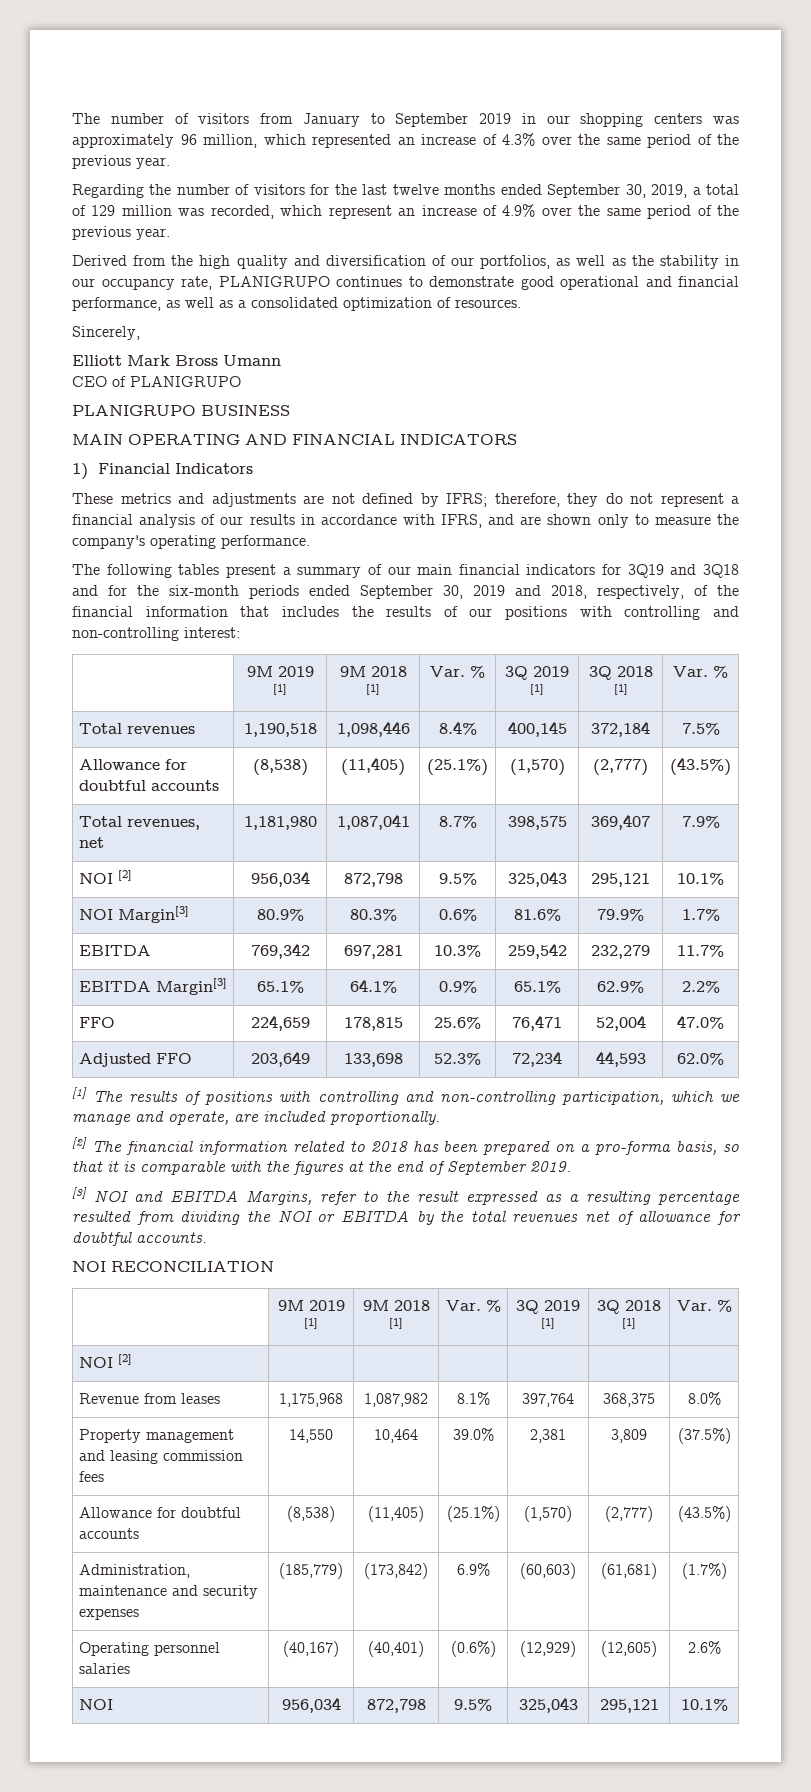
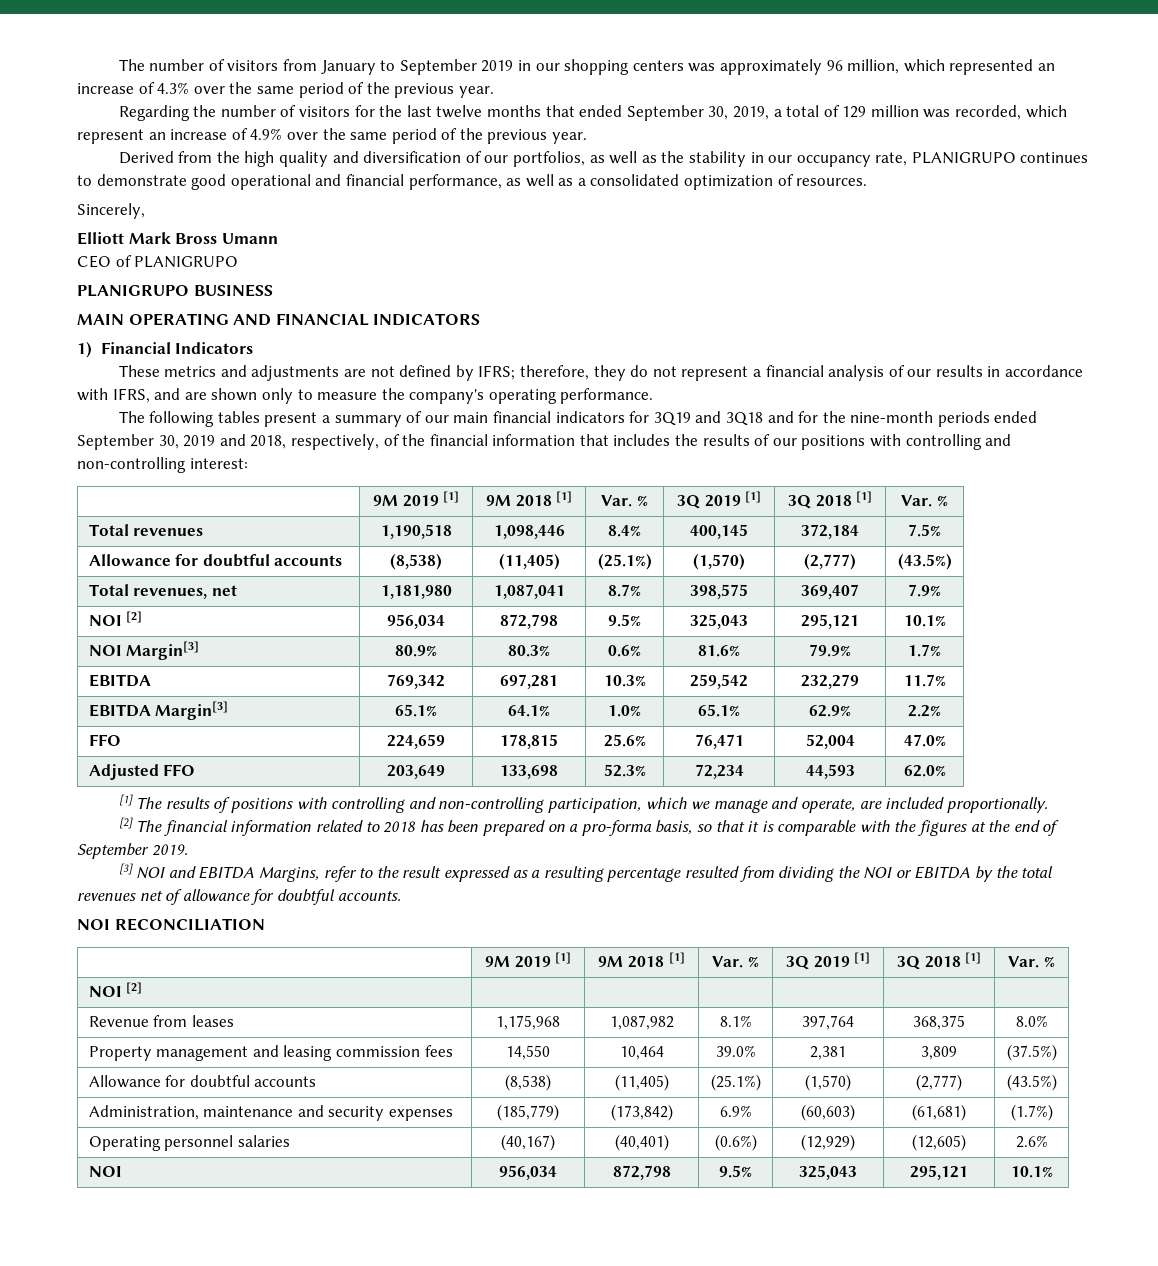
- Regarding the number of visitors for the last twelve months ended September 30, 2019, a total of 129 million was recorded, which represent an increase of 4.9% over the same period of the previous year.
+ Regarding the number of visitors for the last twelve months that ended September 30, 2019, a total of 129 million was recorded, which represent an increase of 4.9% over the same period of the previous year.
- The following tables present a summary of our main financial indicators for 3Q19 and 3Q18 and for the six-month periods ended September 30, 2019 and 2018, respectively, of the financial information that includes the results of our positions with controlling and non-controlling interest:
+ The following tables present a summary of our main financial indicators for 3Q19 and 3Q18 and for the nine-month periods ended September 30, 2019 and 2018, respectively, of the financial information that includes the results of our positions with controlling and non-controlling interest:
- EBITDA Margin[3] | 65.1% | 64.1% | 0.9% | 65.1% | 62.9% | 2.2%
+ EBITDA Margin[3] | 65.1% | 64.1% | 1.0% | 65.1% | 62.9% | 2.2%

